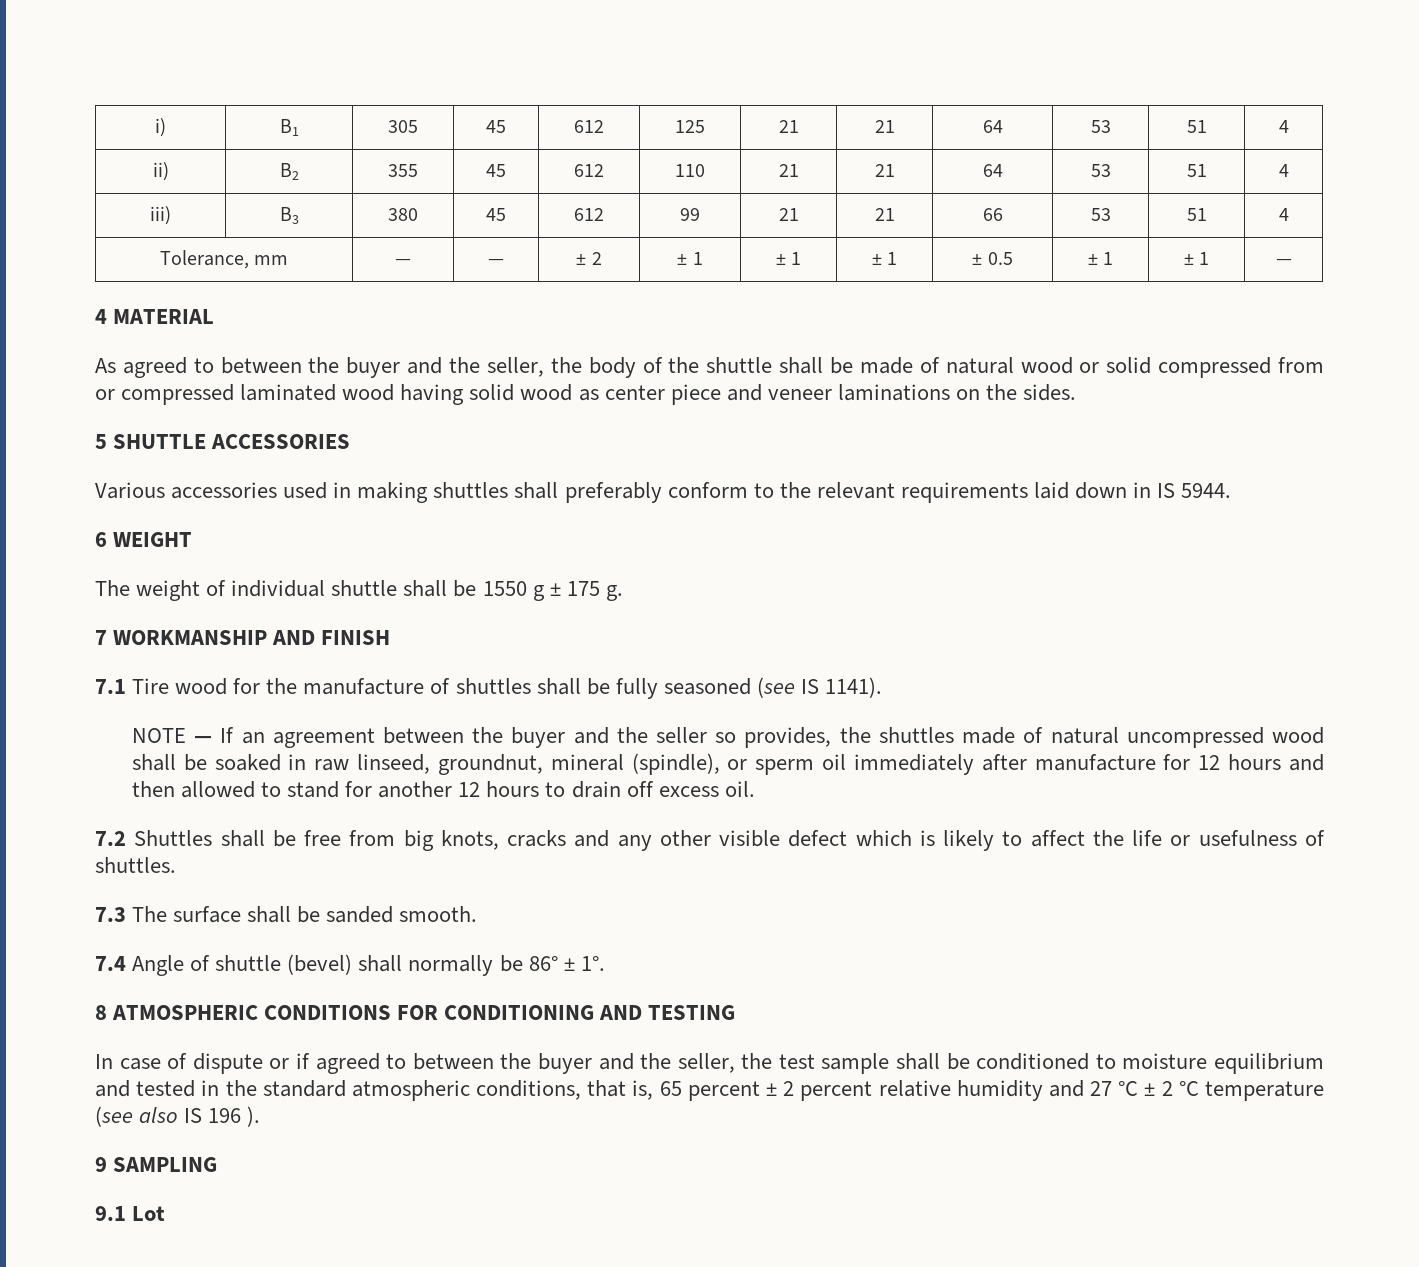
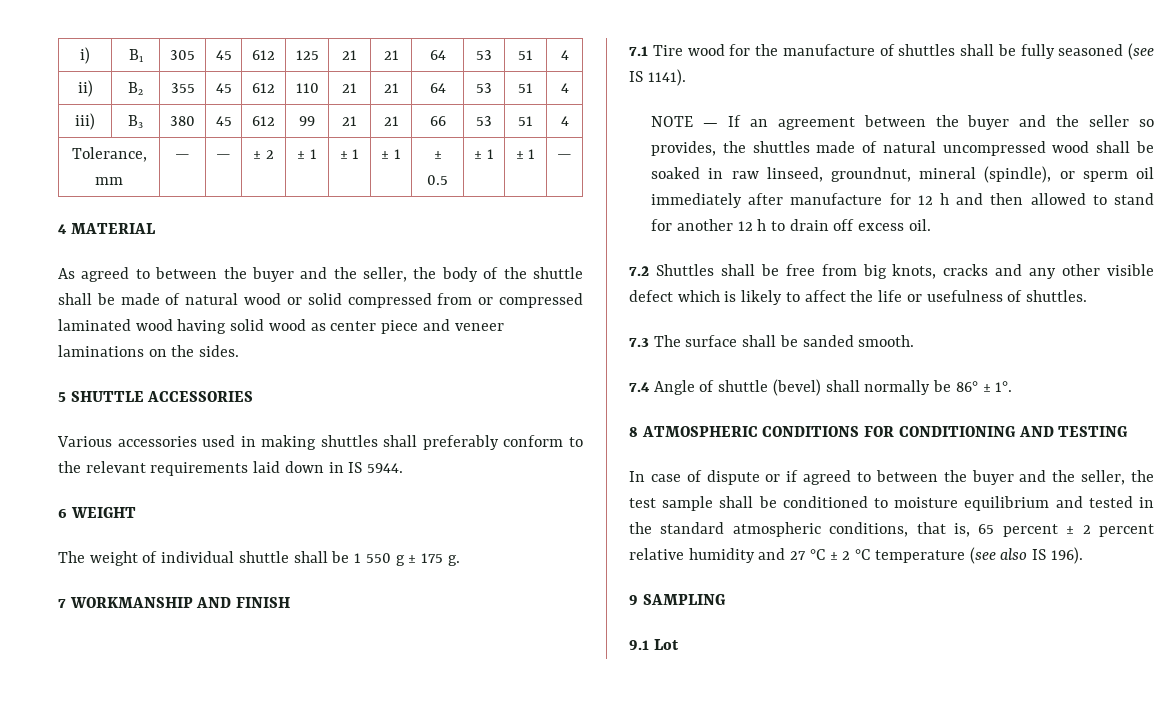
- The weight of individual shuttle shall be 1550 g ± 175 g.
+ The weight of individual shuttle shall be 1 550 g ± 175 g.
- NOTE — If an agreement between the buyer and the seller so provides, the shuttles made of natural uncompressed wood shall be soaked in raw linseed, groundnut, mineral (spindle), or sperm oil immediately after manufacture for 12 hours and then allowed to stand for another 12 hours to drain off excess oil.
+ NOTE — If an agreement between the buyer and the seller so provides, the shuttles made of natural uncompressed wood shall be soaked in raw linseed, groundnut, mineral (spindle), or sperm oil immediately after manufacture for 12 h and then allowed to stand for another 12 h to drain off excess oil.
- In case of dispute or if agreed to between the buyer and the seller, the test sample shall be conditioned to moisture equilibrium and tested in the standard atmospheric conditions, that is, 65 percent ± 2 percent relative humidity and 27 °C ± 2 °C temperature (see also IS 196 ).
+ In case of dispute or if agreed to between the buyer and the seller, the test sample shall be conditioned to moisture equilibrium and tested in the standard atmospheric conditions, that is, 65 percent ± 2 percent relative humidity and 27 °C ± 2 °C temperature (see also IS 196).

